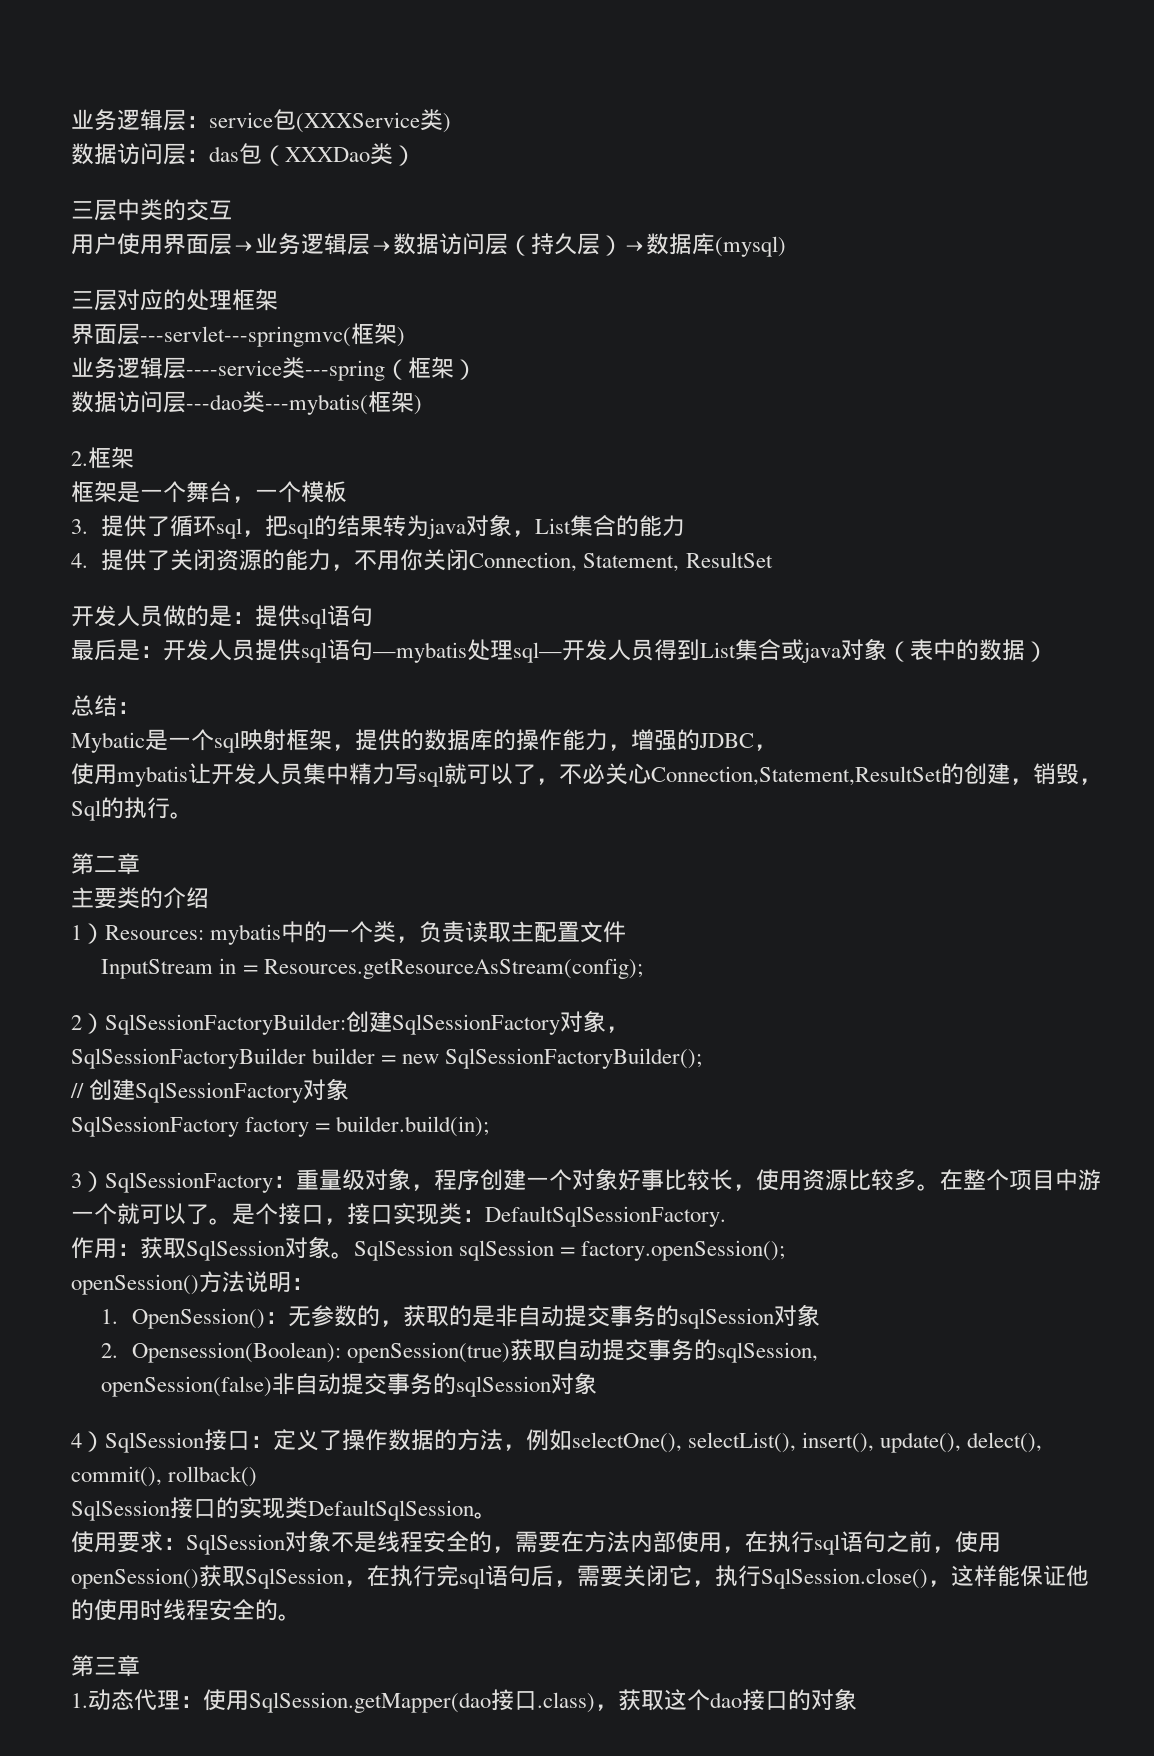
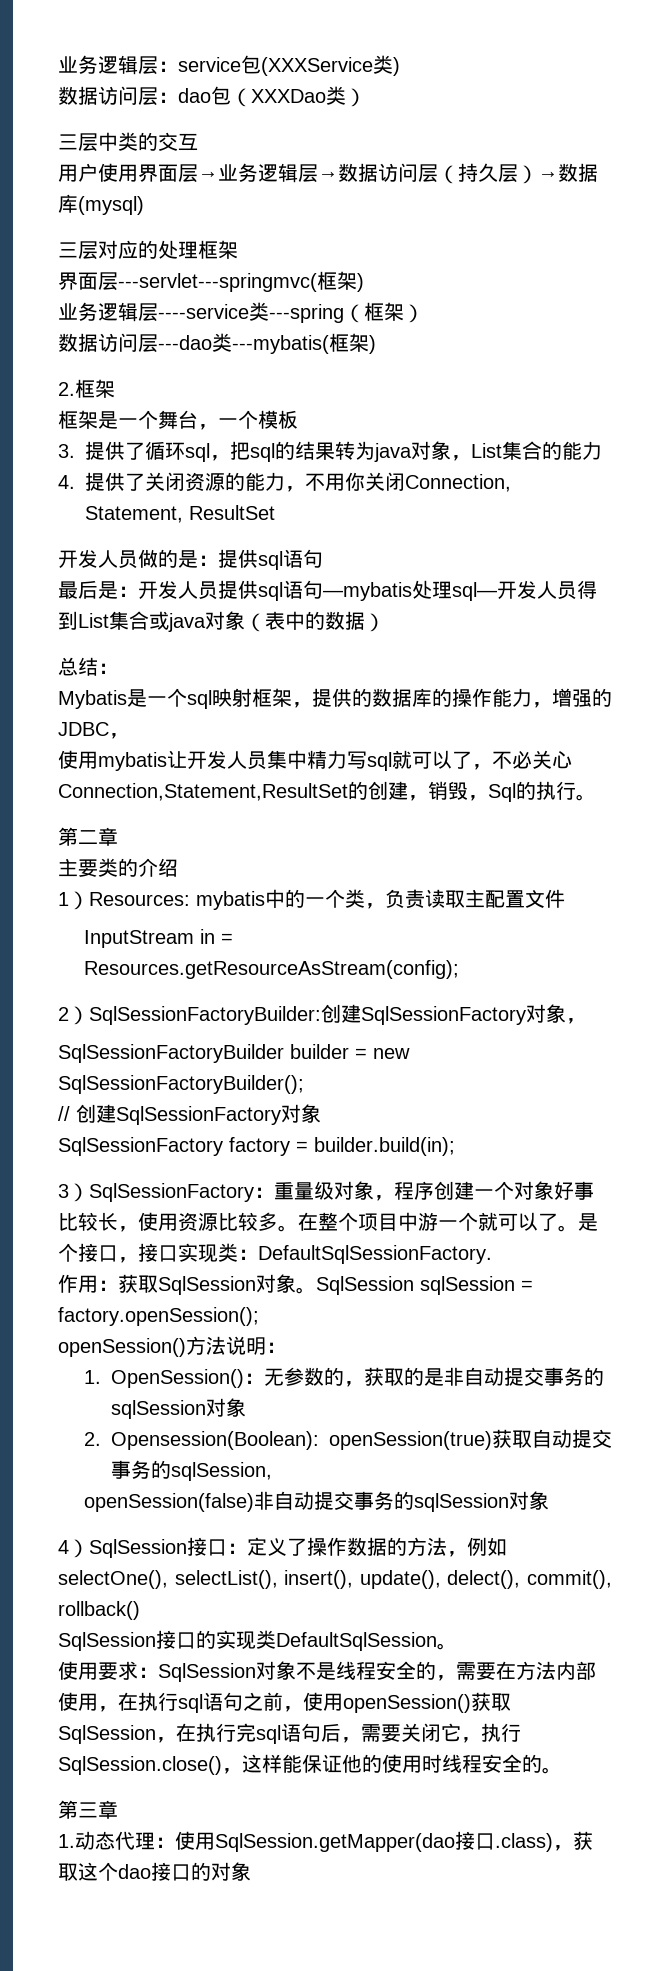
- 数据访问层：das包（XXXDao类）
+ 数据访问层：dao包（XXXDao类）
- Mybatic是一个sql映射框架，提供的数据库的操作能力，增强的JDBC，
+ Mybatis是一个sql映射框架，提供的数据库的操作能力，增强的JDBC，

